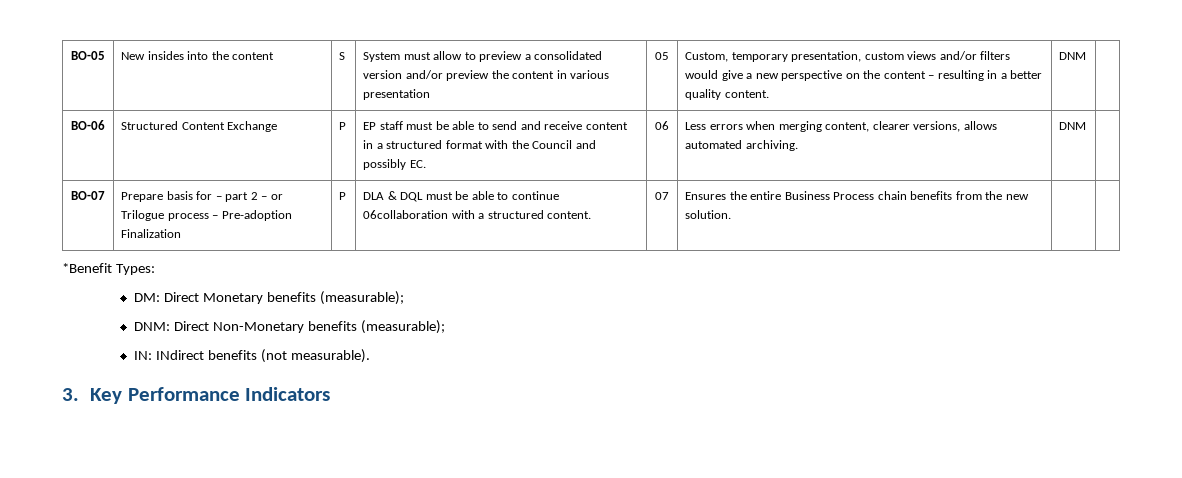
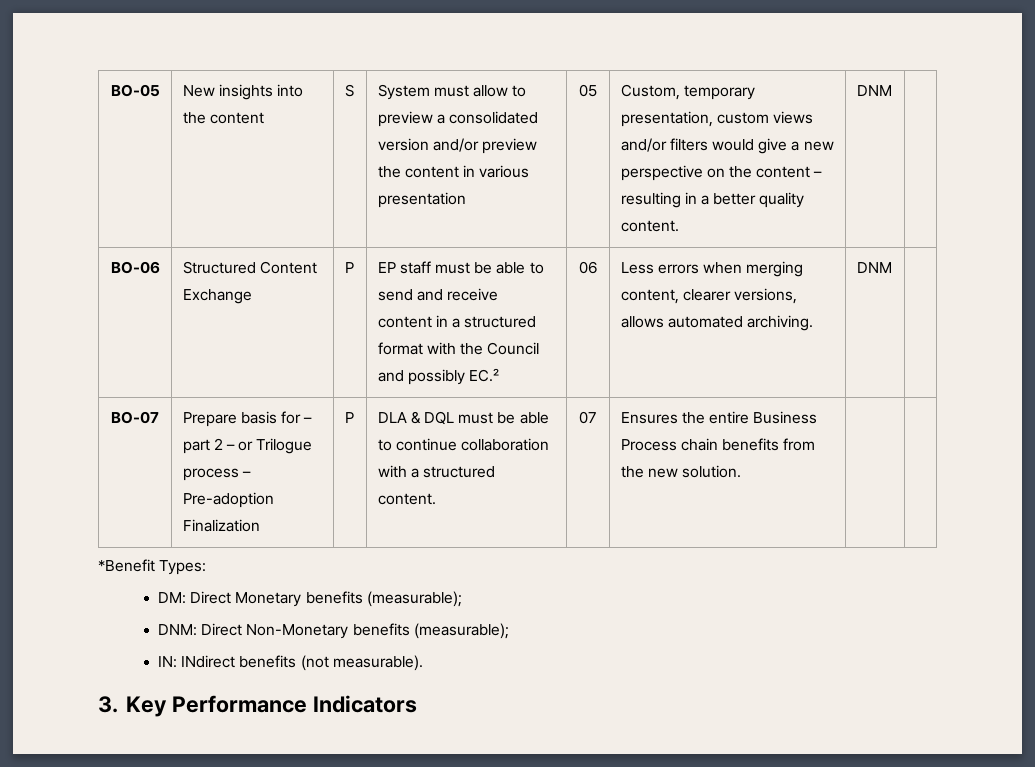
- New insides into the content
+ New insights into the content
- BO-06 | Structured Content Exchange | P | EP staff must be able to send and receive content in a structured format with the Council and possibly EC. | 06 | Less errors when merging content, clearer versions, allows automated archiving. | DNM |
+ BO-06 | Structured Content Exchange | P | EP staff must be able to send and receive content in a structured format with the Council and possibly EC.² | 06 | Less errors when merging content, clearer versions, allows automated archiving. | DNM |
- BO-07 | Prepare basis for – part 2 – or Trilogue process – Pre-adoption Finalization | P | DLA & DQL must be able to continue 06collaboration with a structured content. | 07 | Ensures the entire Business Process chain benefits from the new solution. | |
+ BO-07 | Prepare basis for – part 2 – or Trilogue process – Pre-adoption Finalization | P | DLA & DQL must be able to continue collaboration with a structured content. | 07 | Ensures the entire Business Process chain benefits from the new solution. | |

